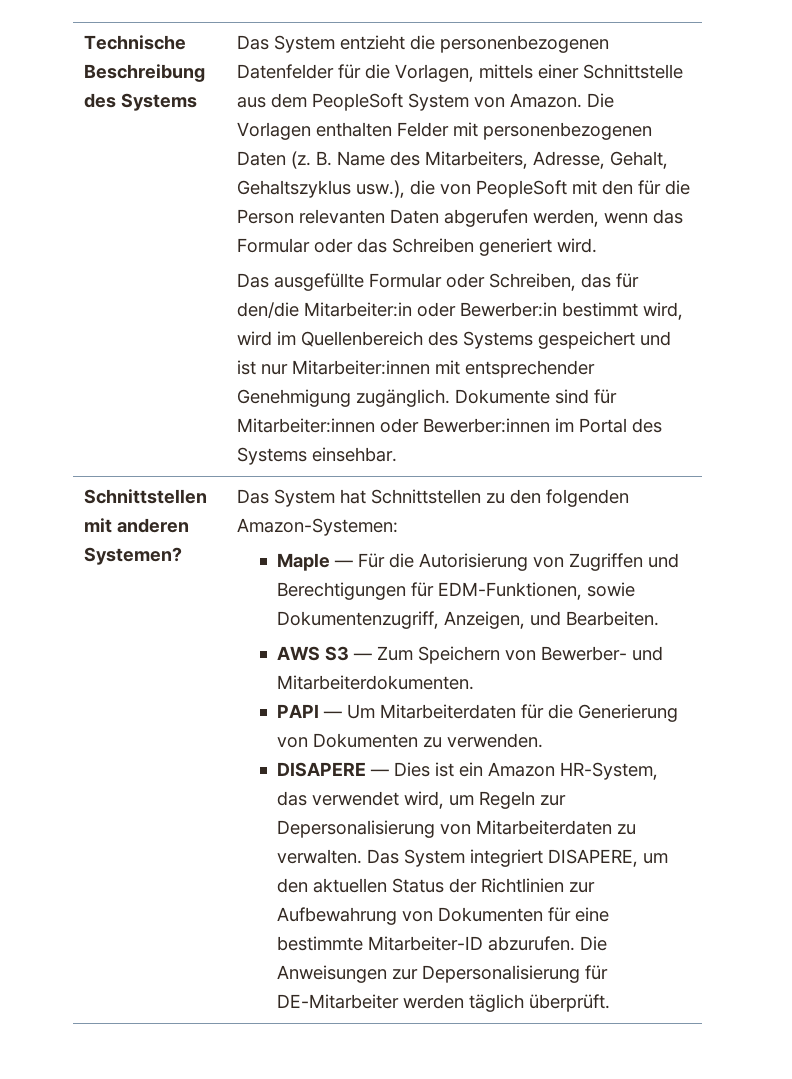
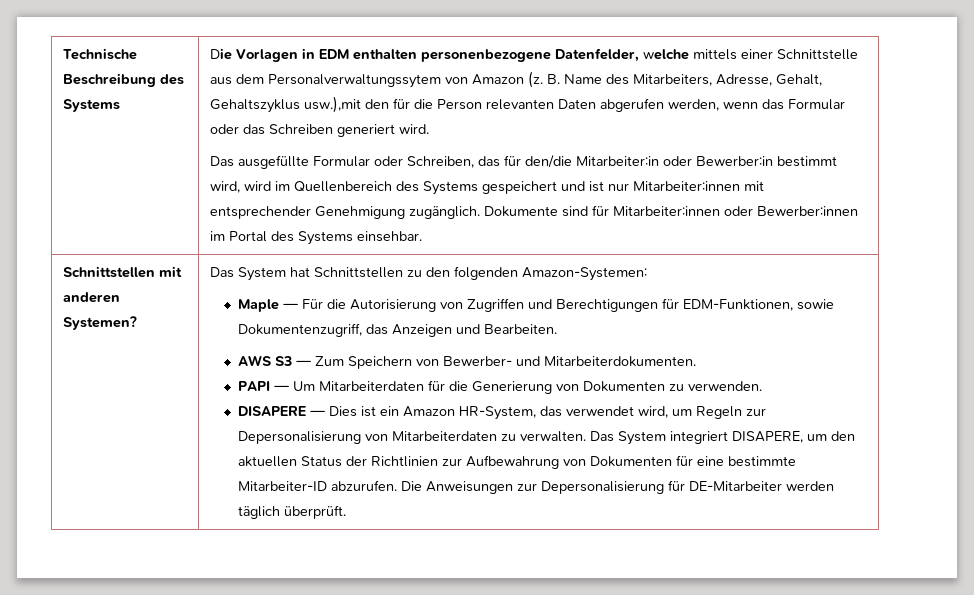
- Das System entzieht die personenbezogenen Datenfelder für die Vorlagen, mittels einer Schnittstelle aus dem PeopleSoft System von Amazon. Die Vorlagen enthalten Felder mit personenbezogenen Daten (z.
+ Die Vorlagen in EDM enthalten personenbezogene Datenfelder, welche mittels einer Schnittstelle aus dem Personalverwaltungssytem von Amazon (z.
- B. Name des Mitarbeiters, Adresse, Gehalt, Gehaltszyklus usw.), die von PeopleSoft mit den für die Person relevanten Daten abgerufen werden, wenn das Formular oder das Schreiben generiert wird.
+ B. Name des Mitarbeiters, Adresse, Gehalt, Gehaltszyklus usw.),mit den für die Person relevanten Daten abgerufen werden, wenn das Formular oder das Schreiben generiert wird.
- Maple — Für die Autorisierung von Zugriffen und Berechtigungen für EDM-Funktionen, sowie Dokumentenzugriff, Anzeigen, und Bearbeiten.
+ Maple — Für die Autorisierung von Zugriffen und Berechtigungen für EDM-Funktionen, sowie Dokumentenzugriff, das Anzeigen und Bearbeiten.

